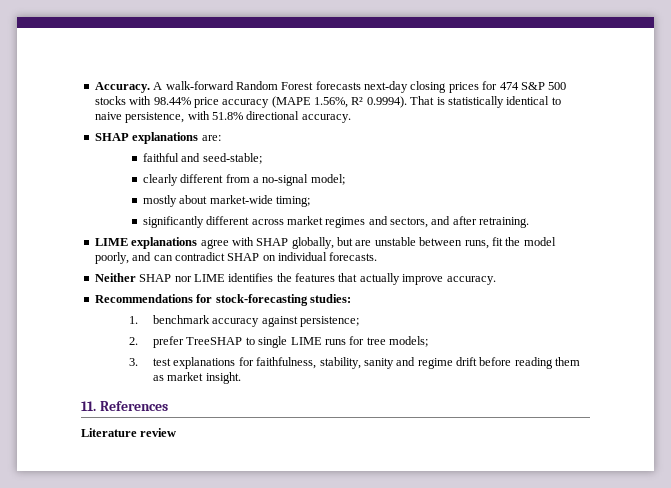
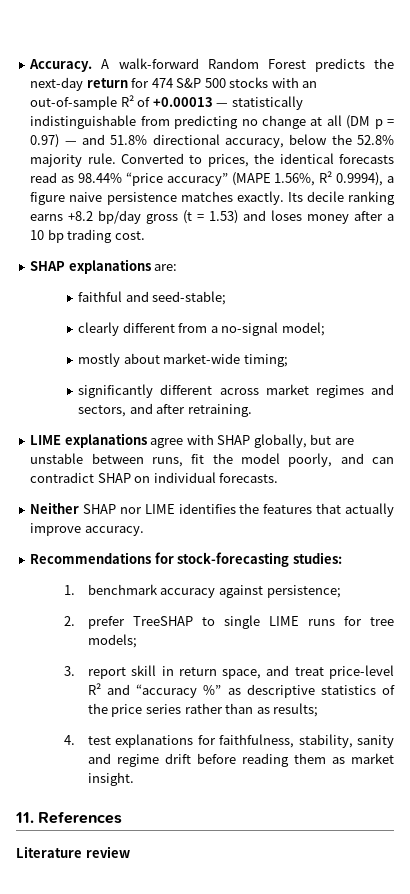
- A walk-forward Random Forest forecasts next-day closing prices for 474 S&P 500 stocks with 98.44% price accuracy (MAPE 1.56%, R² 0.9994). That is statistically identical to naive persistence, with 51.8% directional accuracy.
+ A walk-forward Random Forest predicts the next-day return for 474 S&P 500 stocks with an out-of-sample R² of +0.00013 — statistically indistinguishable from predicting no change at all (DM p = 0.97) — and 51.8% directional accuracy, below the 52.8% majority rule. Converted to prices, the identical forecasts read as 98.44% “price accuracy” (MAPE 1.56%, R² 0.9994), a figure naive persistence matches exactly. Its decile ranking earns +8.2 bp/day gross (t = 1.53) and loses money after a 10 bp trading cost.
- 3. test explanations for faithfulness, stability, sanity and regime drift before reading them as market insight.
+ 3. report skill in return space, and treat price-level R² and “accuracy %” as descriptive statistics of the price series rather than as results;
+ 4. test explanations for faithfulness, stability, sanity and regime drift before reading them as market insight.

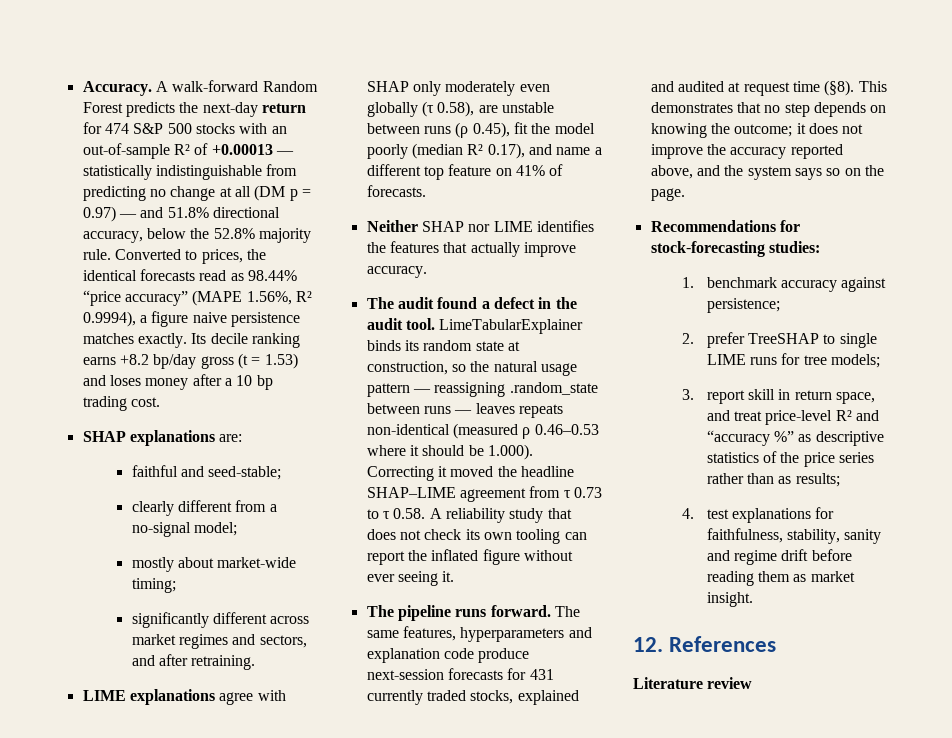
- LIME explanations agree with SHAP globally, but are unstable between runs, fit the model poorly, and can contradict SHAP on individual forecasts.
+ LIME explanations agree with SHAP only moderately even globally (τ 0.58), are unstable between runs (ρ 0.45), fit the model poorly (median R² 0.17), and name a different top feature on 41% of forecasts.
+ The audit found a defect in the audit tool. LimeTabularExplainer binds its random state at construction, so the natural usage pattern — reassigning .random_state between runs — leaves repeats non-identical (measured ρ 0.46–0.53 where it should be 1.000). Correcting it moved the headline SHAP–LIME agreement from τ 0.73 to τ 0.58. A reliability study that does not check its own tooling can report the inflated figure without ever seeing it.
+ The pipeline runs forward. The same features, hyperparameters and explanation code produce next-session forecasts for 431 currently traded stocks, explained and audited at request time (§8). This demonstrates that no step depends on knowing the outcome; it does not improve the accuracy reported above, and the system says so on the page.
- 11. References
+ 12. References

